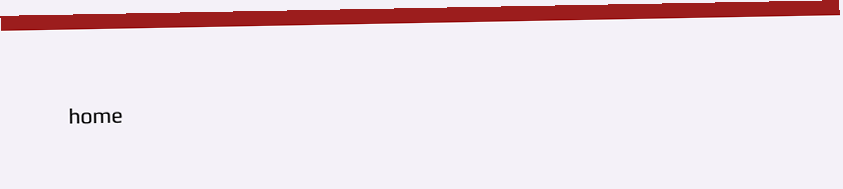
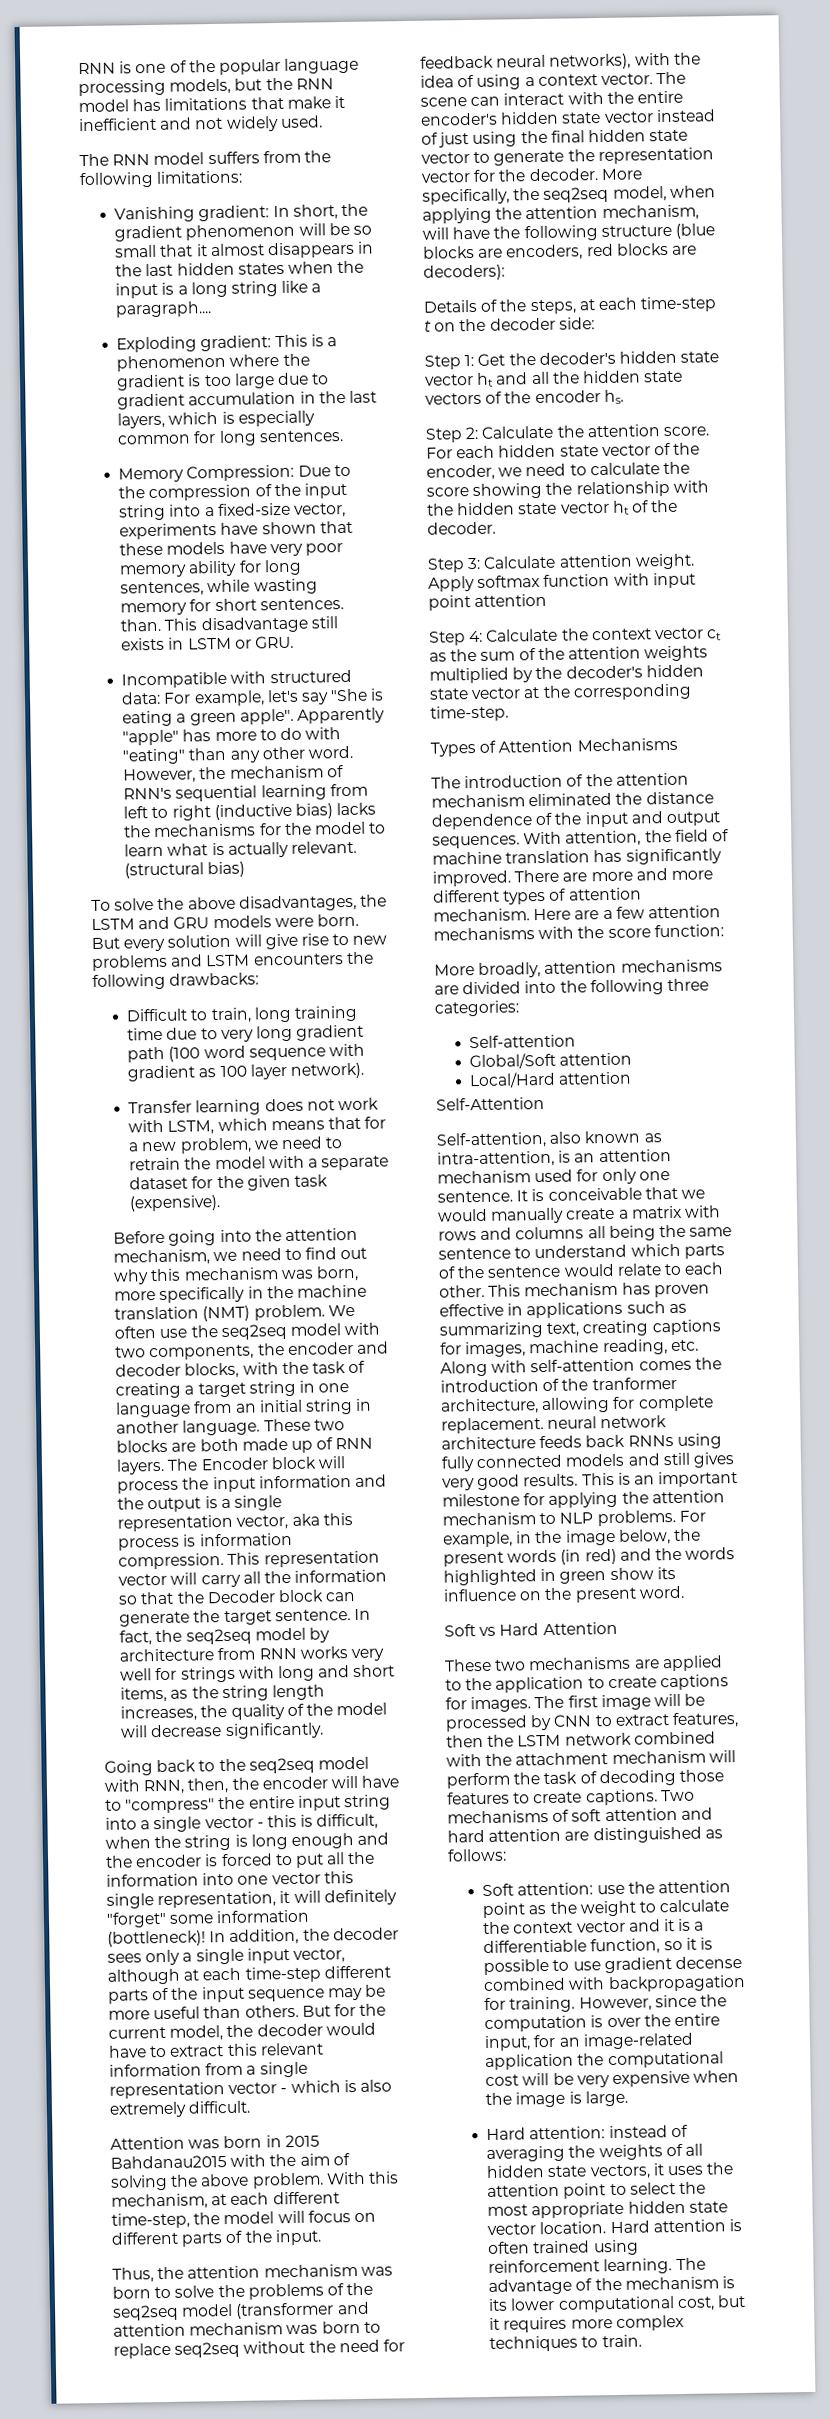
- home
+ RNN is one of the popular language processing models, but the RNN model has limitations that make it inefficient and not widely used.
+ The RNN model suffers from the following limitations:
+ Vanishing gradient: In short, the gradient phenomenon will be so small that it almost disappears in the last hidden states when the input is a long string like a paragraph....
+ Exploding gradient: This is a phenomenon where the gradient is too large due to gradient accumulation in the last layers, which is especially common for long sentences.
+ Memory Compression: Due to the compression of the input string into a fixed-size vector, experiments have shown that these models have very poor memory ability for long sentences, while wasting memory for short sentences. than. This disadvantage still exists in LSTM or GRU.
+ Incompatible with structured data: For example, let's say "She is eating a green apple". Apparently "apple" has more to do with "eating" than any other word. However, the mechanism of RNN's sequential learning from left to right (inductive bias) lacks the mechanisms for the model to learn what is actually relevant. (structural bias)
+ To solve the above disadvantages, the LSTM and GRU models were born. But every solution will give rise to new problems and LSTM encounters the following drawbacks:
+ Difficult to train, long training time due to very long gradient path (100 word sequence with gradient as 100 layer network).
+ Transfer learning does not work with LSTM, which means that for a new problem, we need to retrain the model with a separate dataset for the given task (expensive).
+ Before going into the attention mechanism, we need to find out why this mechanism was born, more specifically in the machine translation (NMT) problem. We often use the seq2seq model with two components, the encoder and decoder blocks, with the task of creating a target string in one language from an initial string in another language. These two blocks are both made up of RNN layers. The Encoder block will process the input information and the output is a single representation vector, aka this process is information compression. This representation vector will carry all the information so that the Decoder block can generate the target sentence. In fact, the seq2seq model by architecture from RNN works very well for strings with long and short items, as the string length increases, the quality of the model will decrease significantly.
+ Going back to the seq2seq model with RNN, then, the encoder will have to "compress" the entire input string into a single vector - this is difficult, when the string is long enough and the encoder is forced to put all the information into one vector this single representation, it will definitely "forget" some information (bottleneck)! In addition, the decoder sees only a single input vector, although at each time-step different parts of the input sequence may be more useful than others. But for the current model, the decoder would have to extract this relevant information from a single representation vector - which is also extremely difficult.
+ Attention was born in 2015 Bahdanau2015 with the aim of solving the above problem. With this mechanism, at each different time-step, the model will focus on different parts of the input.
+ Thus, the attention mechanism was born to solve the problems of the seq2seq model (transformer and attention mechanism was born to replace seq2seq without the need for feedback neural networks), with the idea of using a context vector. The scene can interact with the entire encoder's hidden state vector instead of just using the final hidden state vector to generate the representation vector for the decoder. More specifically, the seq2seq model, when applying the attention mechanism, will have the following structure (blue blocks are encoders, red blocks are decoders):
+ Details of the steps, at each time-step t on the decoder side:
+ Step 1: Get the decoder's hidden state vector ht and all the hidden state vectors of the encoder hs.
+ Step 2: Calculate the attention score. For each hidden state vector of the encoder, we need to calculate the score showing the relationship with the hidden state vector ht of the decoder.
+ Step 3: Calculate attention weight. Apply softmax function with input point attention
+ Step 4: Calculate the context vector ct as the sum of the attention weights multiplied by the decoder's hidden state vector at the corresponding time-step.
+ Types of Attention Mechanisms
+ The introduction of the attention mechanism eliminated the distance dependence of the input and output sequences. With attention, the field of machine translation has significantly improved. There are more and more different types of attention mechanism. Here are a few attention mechanisms with the score function:
+ More broadly, attention mechanisms are divided into the following three categories:
+ Self-attention
+ Global/Soft attention
+ Local/Hard attention
+ Self-Attention
+ Self-attention, also known as intra-attention, is an attention mechanism used for only one sentence. It is conceivable that we would manually create a matrix with rows and columns all being the same sentence to understand which parts of the sentence would relate to each other. This mechanism has proven effective in applications such as summarizing text, creating captions for images, machine reading, etc. Along with self-attention comes the introduction of the tranformer architecture, allowing for complete replacement. neural network architecture feeds back RNNs using fully connected models and still gives very good results. This is an important milestone for applying the attention mechanism to NLP problems. For example, in the image below, the present words (in red) and the words highlighted in green show its influence on the present word.
+ Soft vs Hard Attention
+ These two mechanisms are applied to the application to create captions for images. The first image will be processed by CNN to extract features, then the LSTM network combined with the attachment mechanism will perform the task of decoding those features to create captions. Two mechanisms of soft attention and hard attention are distinguished as follows:
+ Soft attention: use the attention point as the weight to calculate the context vector and it is a differentiable function, so it is possible to use gradient decense combined with backpropagation for training. However, since the computation is over the entire input, for an image-related application the computational cost will be very expensive when the image is large.
+ Hard attention: instead of averaging the weights of all hidden state vectors, it uses the attention point to select the most appropriate hidden state vector location. Hard attention is often trained using reinforcement learning. The advantage of the mechanism is its lower computational cost, but it requires more complex techniques to train.

